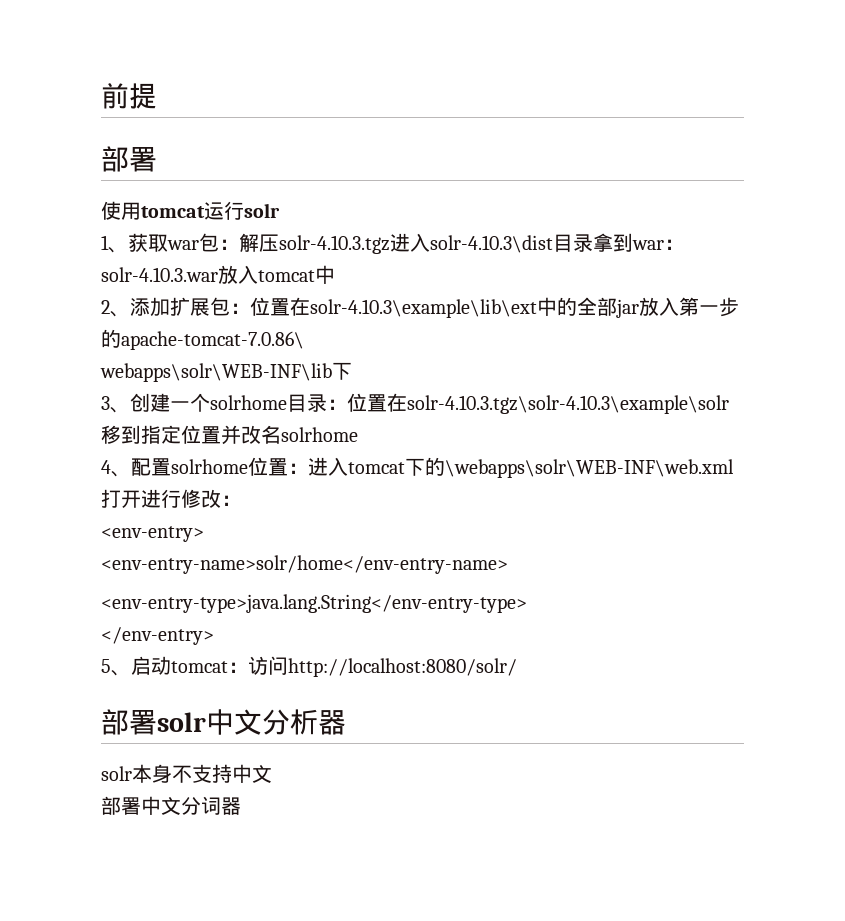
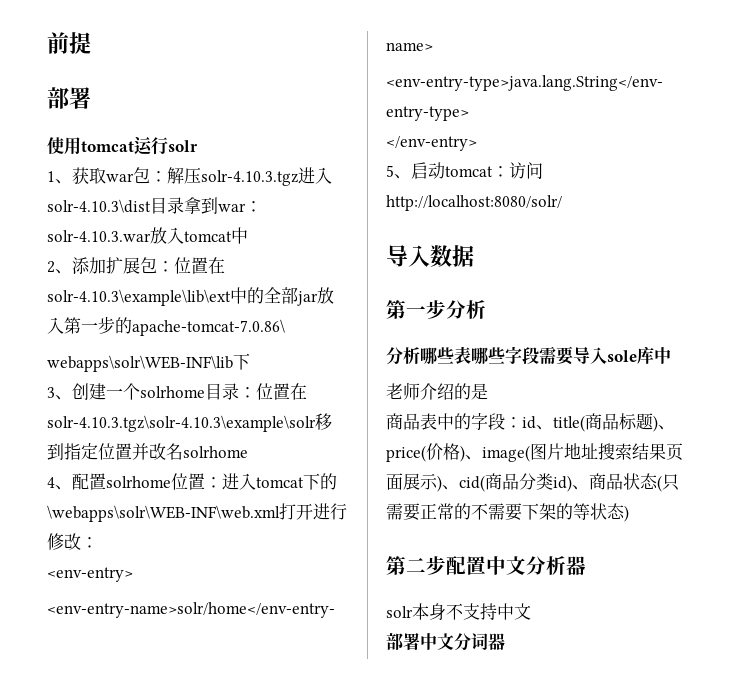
- 部署solr中文分析器
+ 导入数据
+ 第一步分析
+ 分析哪些表哪些字段需要导入sole库中
+ 老师介绍的是
+ 商品表中的字段：id、title(商品标题)、price(价格)、image(图片地址搜索结果页面展示)、cid(商品分类id)、商品状态(只需要正常的不需要下架的等状态)
+ 第二步配置中文分析器

